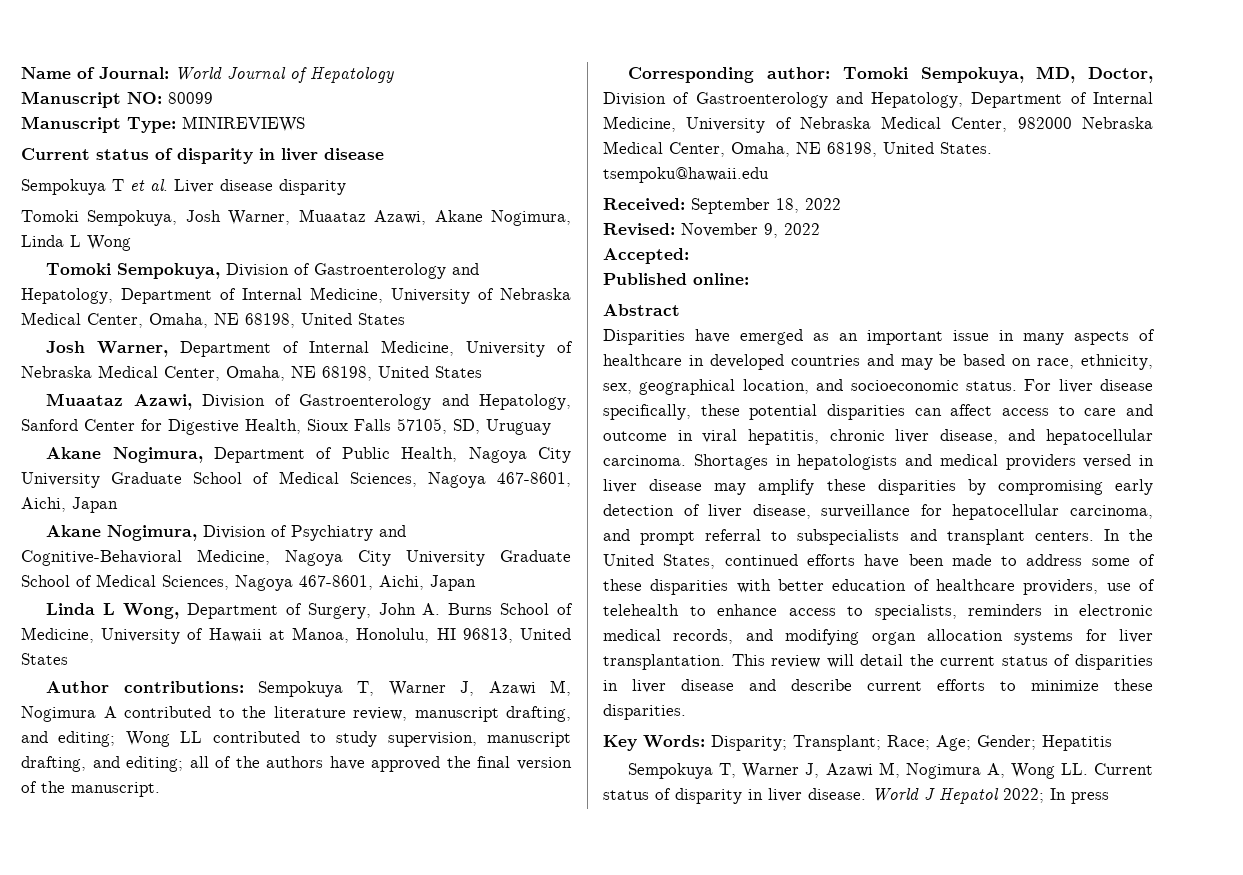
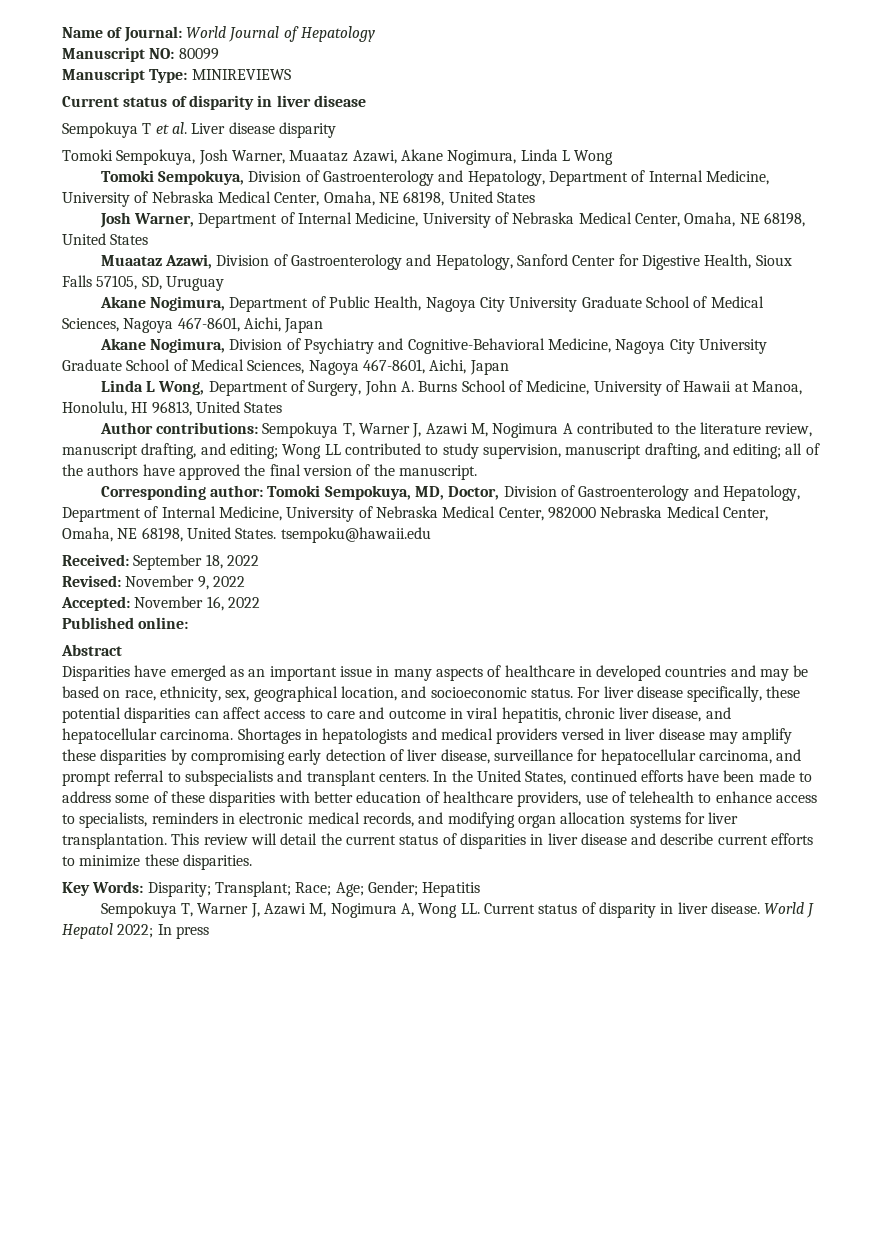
- Accepted:
+ Accepted: November 16, 2022

